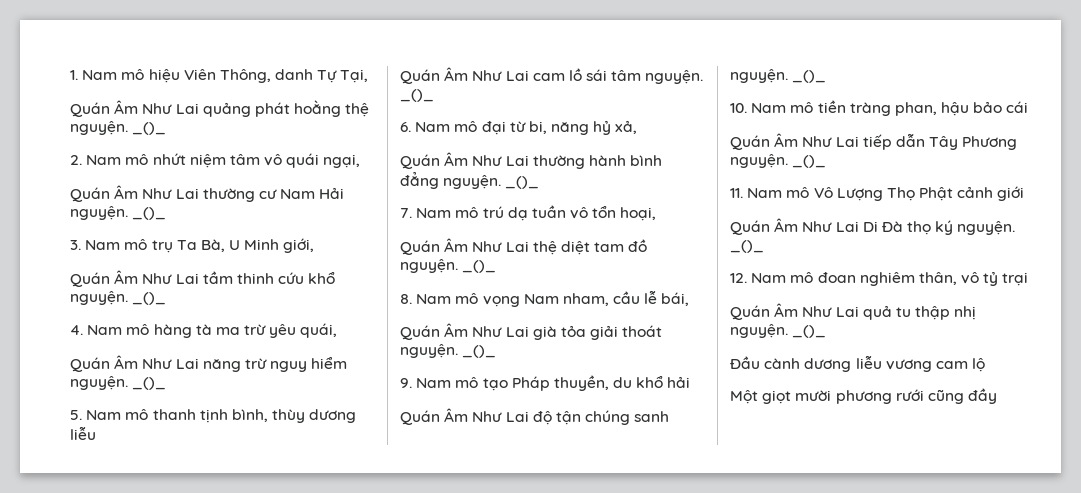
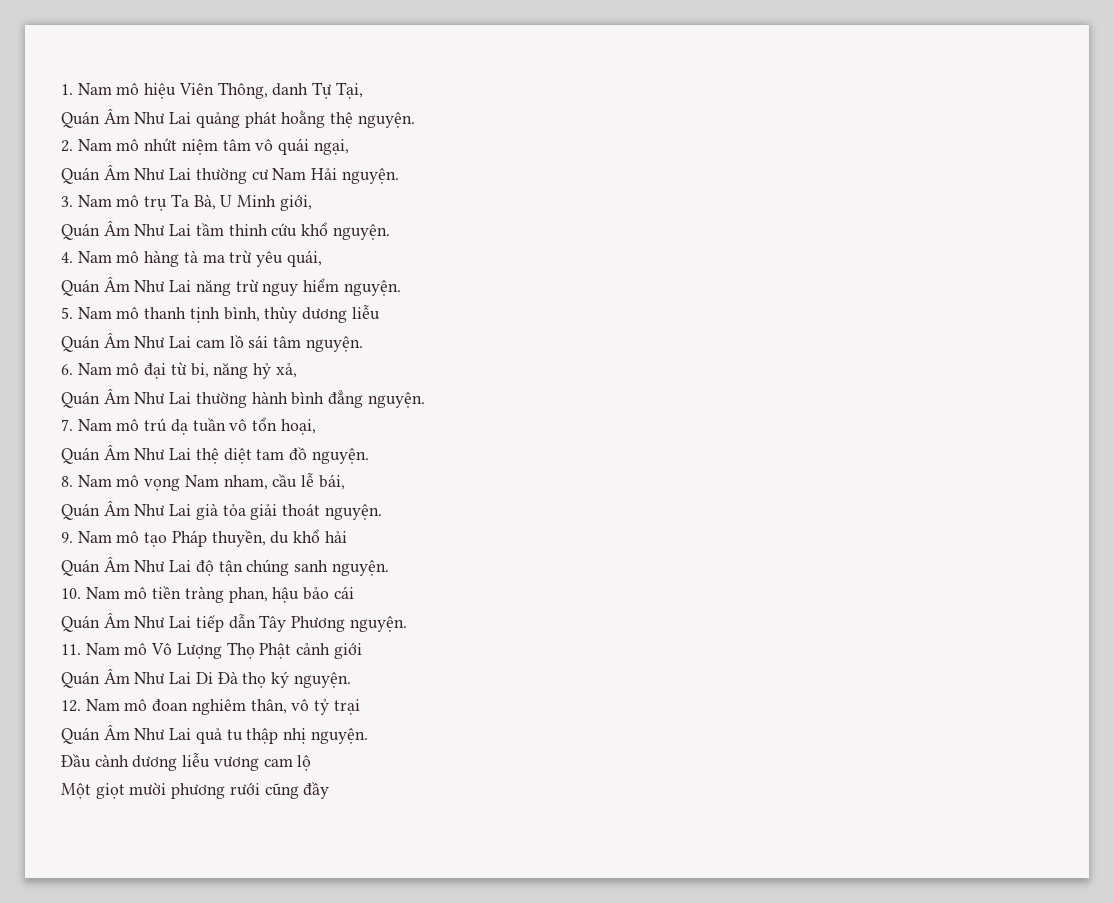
- Quán Âm Như Lai quảng phát hoằng thệ nguyện. _()_
+ Quán Âm Như Lai quảng phát hoằng thệ nguyện.
- Quán Âm Như Lai thường cư Nam Hải nguyện. _()_
+ Quán Âm Như Lai thường cư Nam Hải nguyện.
- Quán Âm Như Lai tầm thinh cứu khổ nguyện. _()_
+ Quán Âm Như Lai tầm thinh cứu khổ nguyện.
- Quán Âm Như Lai năng trừ nguy hiểm nguyện. _()_
+ Quán Âm Như Lai năng trừ nguy hiểm nguyện.
- Quán Âm Như Lai cam lồ sái tâm nguyện. _()_
+ Quán Âm Như Lai cam lồ sái tâm nguyện.
- Quán Âm Như Lai thường hành bình đẳng nguyện. _()_
+ Quán Âm Như Lai thường hành bình đẳng nguyện.
- Quán Âm Như Lai thệ diệt tam đồ nguyện. _()_
+ Quán Âm Như Lai thệ diệt tam đồ nguyện.
- Quán Âm Như Lai già tỏa giải thoát nguyện. _()_
+ Quán Âm Như Lai già tỏa giải thoát nguyện.
- Quán Âm Như Lai độ tận chúng sanh nguyện. _()_
+ Quán Âm Như Lai độ tận chúng sanh nguyện.
- Quán Âm Như Lai tiếp dẫn Tây Phương nguyện. _()_
+ Quán Âm Như Lai tiếp dẫn Tây Phương nguyện.
- Quán Âm Như Lai Di Ðà thọ ký nguyện. _()_
+ Quán Âm Như Lai Di Ðà thọ ký nguyện.
- Quán Âm Như Lai quả tu thập nhị nguyện. _()_
+ Quán Âm Như Lai quả tu thập nhị nguyện.

